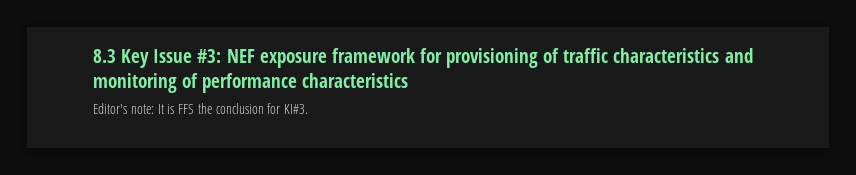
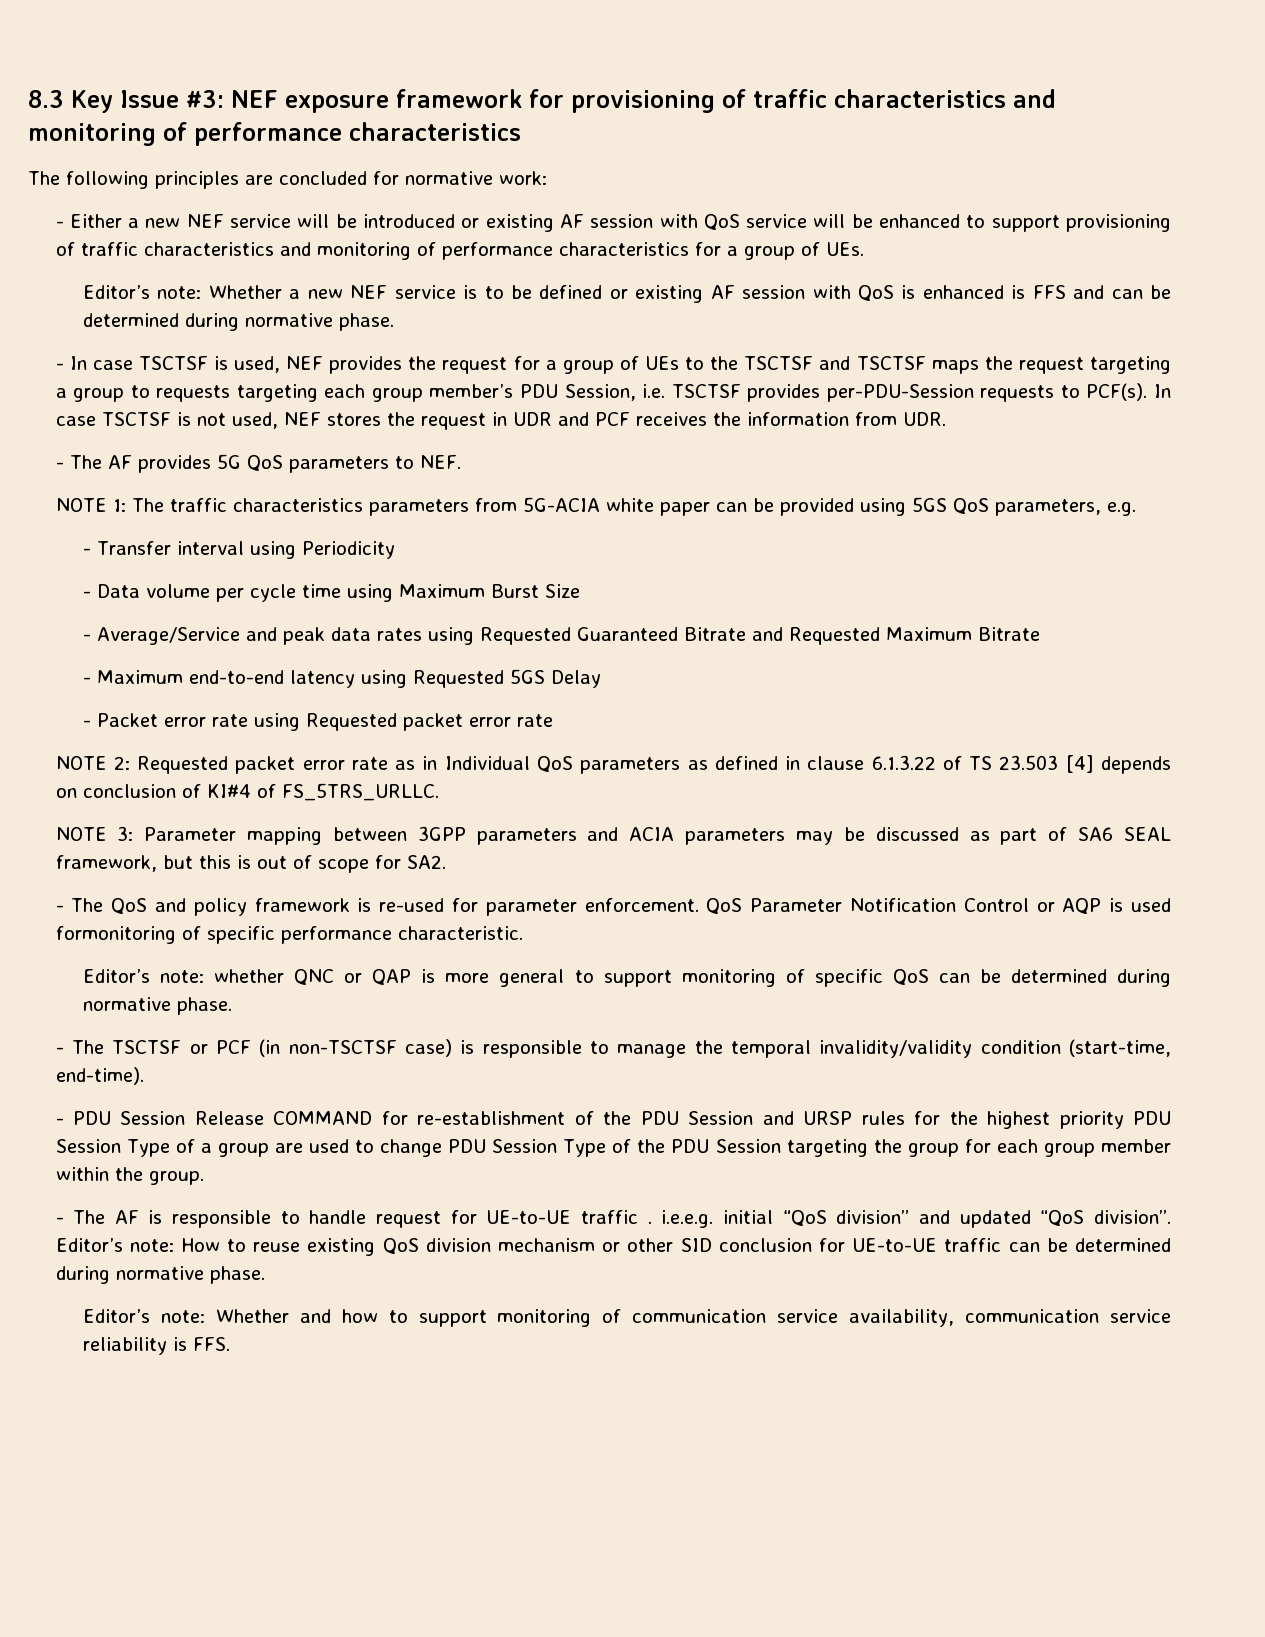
- Editor's note: It is FFS the conclusion for KI#3.
+ The following principles are concluded for normative work:
+ - Either a new NEF service will be introduced or existing AF session with QoS service will be enhanced to support provisioning of traffic characteristics and monitoring of performance characteristics for a group of UEs.
+ Editor’s note: Whether a new NEF service is to be defined or existing AF session with QoS is enhanced is FFS and can be determined during normative phase.
+ - In case TSCTSF is used, NEF provides the request for a group of UEs to the TSCTSF and TSCTSF maps the request targeting a group to requests targeting each group member’s PDU Session, i.e. TSCTSF provides per-PDU-Session requests to PCF(s). In case TSCTSF is not used, NEF stores the request in UDR and PCF receives the information from UDR.
+ - The AF provides 5G QoS parameters to NEF.
+ NOTE 1: The traffic characteristics parameters from 5G-ACIA white paper can be provided using 5GS QoS parameters, e.g.
+ - Transfer interval using Periodicity
+ - Data volume per cycle time using Maximum Burst Size
+ - Average/Service and peak data rates using Requested Guaranteed Bitrate and Requested Maximum Bitrate
+ - Maximum end-to-end latency using Requested 5GS Delay
+ - Packet error rate using Requested packet error rate
+ NOTE 2: Requested packet error rate as in Individual QoS parameters as defined in clause 6.1.3.22 of TS 23.503 [4] depends on conclusion of KI#4 of FS_5TRS_URLLC.
+ NOTE 3: Parameter mapping between 3GPP parameters and ACIA parameters may be discussed as part of SA6 SEAL framework, but this is out of scope for SA2.
+ - The QoS and policy framework is re-used for parameter enforcement. QoS Parameter Notification Control or AQP is used formonitoring of specific performance characteristic.
+ Editor’s note: whether QNC or QAP is more general to support monitoring of specific QoS can be determined during normative phase.
+ - The TSCTSF or PCF (in non-TSCTSF case) is responsible to manage the temporal invalidity/validity condition (start-time, end-time).
+ - PDU Session Release COMMAND for re-establishment of the PDU Session and URSP rules for the highest priority PDU Session Type of a group are used to change PDU Session Type of the PDU Session targeting the group for each group member within the group.
+ - The AF is responsible to handle request for UE-to-UE traffic . i.e.e.g. initial “QoS division” and updated “QoS division”. Editor’s note: How to reuse existing QoS division mechanism or other SID conclusion for UE-to-UE traffic can be determined during normative phase.
+ Editor’s note: Whether and how to support monitoring of communication service availability, communication service reliability is FFS.

